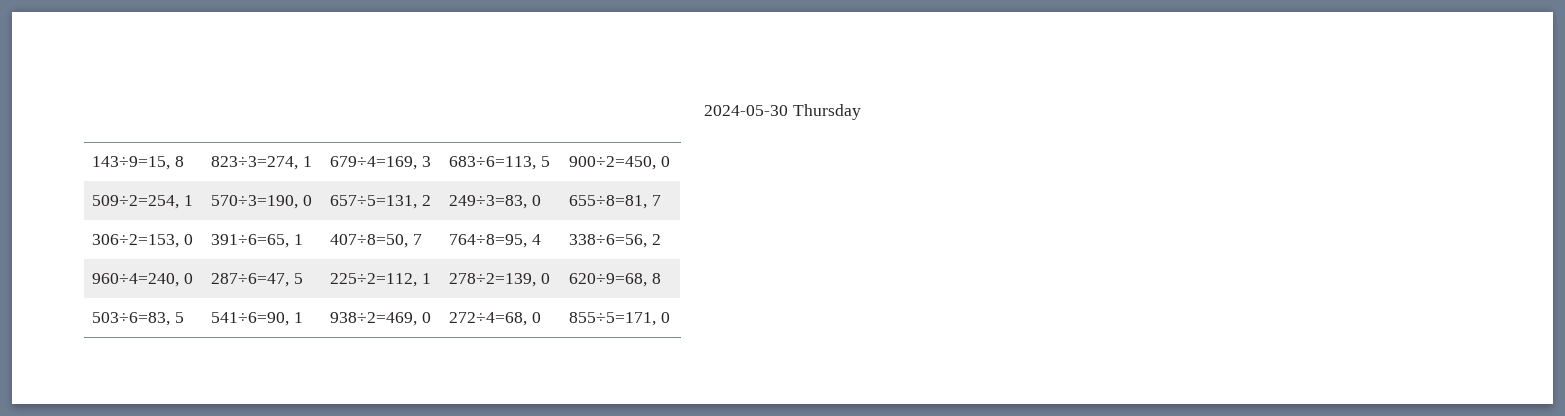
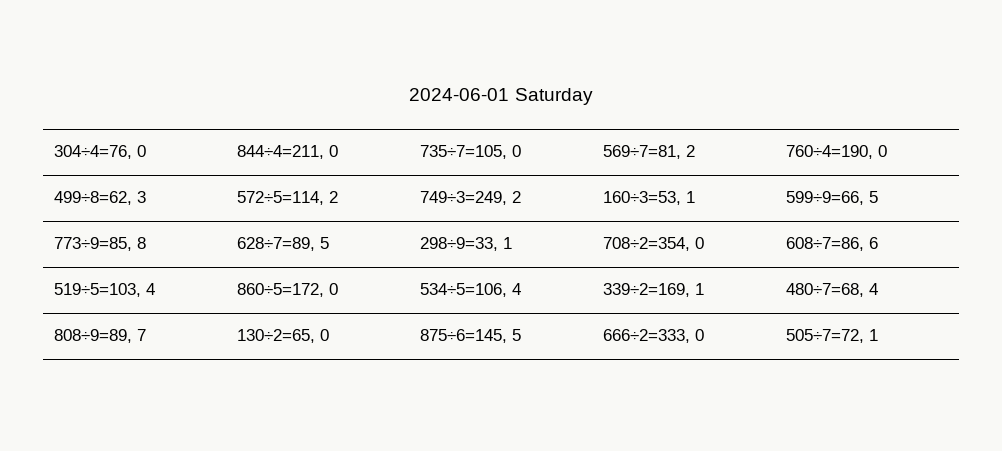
- 2024-05-30 Thursday
- 143÷9=15, 8 | 823÷3=274, 1 | 679÷4=169, 3 | 683÷6=113, 5 | 900÷2=450, 0
- 509÷2=254, 1 | 570÷3=190, 0 | 657÷5=131, 2 | 249÷3=83, 0 | 655÷8=81, 7
- 306÷2=153, 0 | 391÷6=65, 1 | 407÷8=50, 7 | 764÷8=95, 4 | 338÷6=56, 2
- 960÷4=240, 0 | 287÷6=47, 5 | 225÷2=112, 1 | 278÷2=139, 0 | 620÷9=68, 8
- 503÷6=83, 5 | 541÷6=90, 1 | 938÷2=469, 0 | 272÷4=68, 0 | 855÷5=171, 0
+ 2024-06-01 Saturday
+ 304÷4=76, 0 | 844÷4=211, 0 | 735÷7=105, 0 | 569÷7=81, 2 | 760÷4=190, 0
+ 499÷8=62, 3 | 572÷5=114, 2 | 749÷3=249, 2 | 160÷3=53, 1 | 599÷9=66, 5
+ 773÷9=85, 8 | 628÷7=89, 5 | 298÷9=33, 1 | 708÷2=354, 0 | 608÷7=86, 6
+ 519÷5=103, 4 | 860÷5=172, 0 | 534÷5=106, 4 | 339÷2=169, 1 | 480÷7=68, 4
+ 808÷9=89, 7 | 130÷2=65, 0 | 875÷6=145, 5 | 666÷2=333, 0 | 505÷7=72, 1

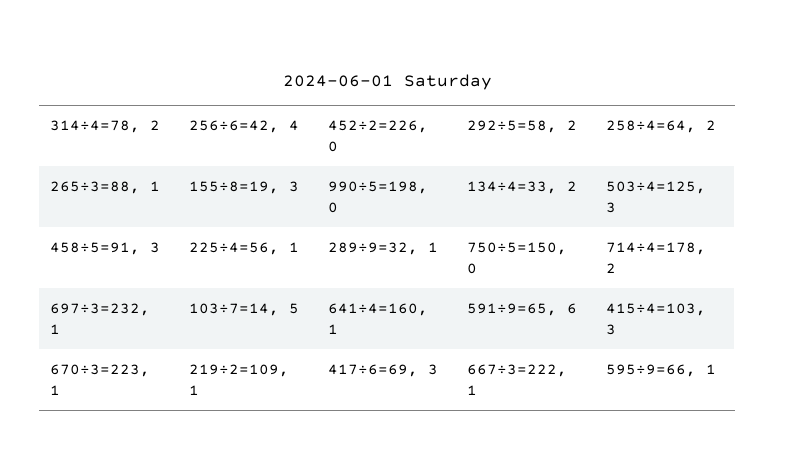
- 304÷4=76, 0 | 844÷4=211, 0 | 735÷7=105, 0 | 569÷7=81, 2 | 760÷4=190, 0
- 499÷8=62, 3 | 572÷5=114, 2 | 749÷3=249, 2 | 160÷3=53, 1 | 599÷9=66, 5
- 773÷9=85, 8 | 628÷7=89, 5 | 298÷9=33, 1 | 708÷2=354, 0 | 608÷7=86, 6
- 519÷5=103, 4 | 860÷5=172, 0 | 534÷5=106, 4 | 339÷2=169, 1 | 480÷7=68, 4
- 808÷9=89, 7 | 130÷2=65, 0 | 875÷6=145, 5 | 666÷2=333, 0 | 505÷7=72, 1
+ 314÷4=78, 2 | 256÷6=42, 4 | 452÷2=226, 0 | 292÷5=58, 2 | 258÷4=64, 2
+ 265÷3=88, 1 | 155÷8=19, 3 | 990÷5=198, 0 | 134÷4=33, 2 | 503÷4=125, 3
+ 458÷5=91, 3 | 225÷4=56, 1 | 289÷9=32, 1 | 750÷5=150, 0 | 714÷4=178, 2
+ 697÷3=232, 1 | 103÷7=14, 5 | 641÷4=160, 1 | 591÷9=65, 6 | 415÷4=103, 3
+ 670÷3=223, 1 | 219÷2=109, 1 | 417÷6=69, 3 | 667÷3=222, 1 | 595÷9=66, 1

